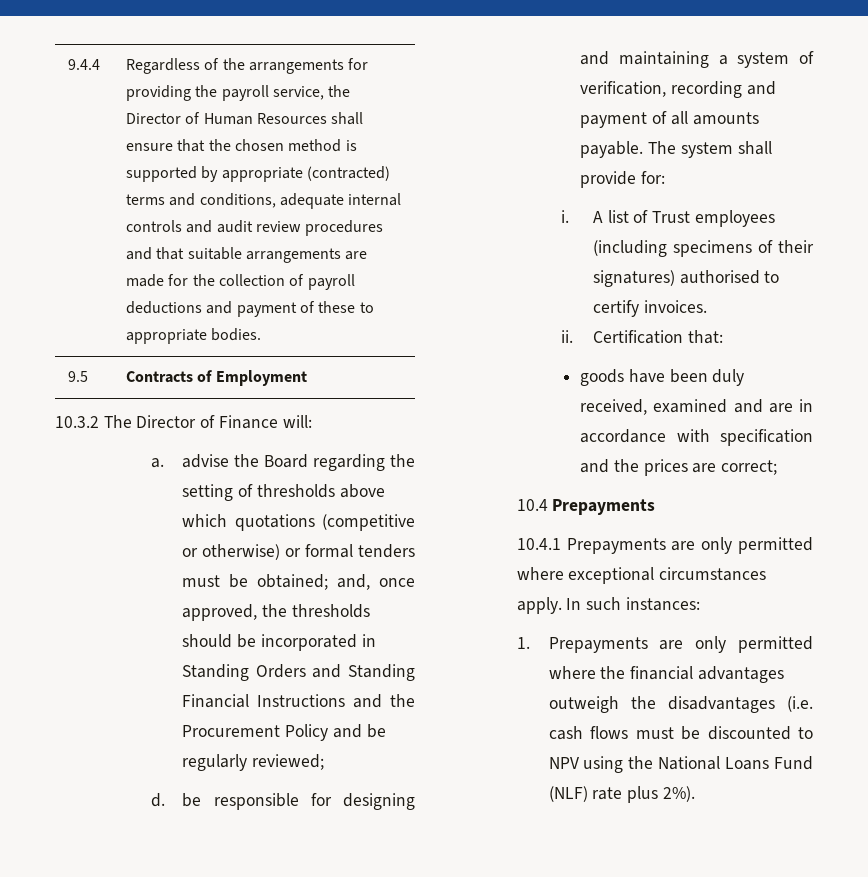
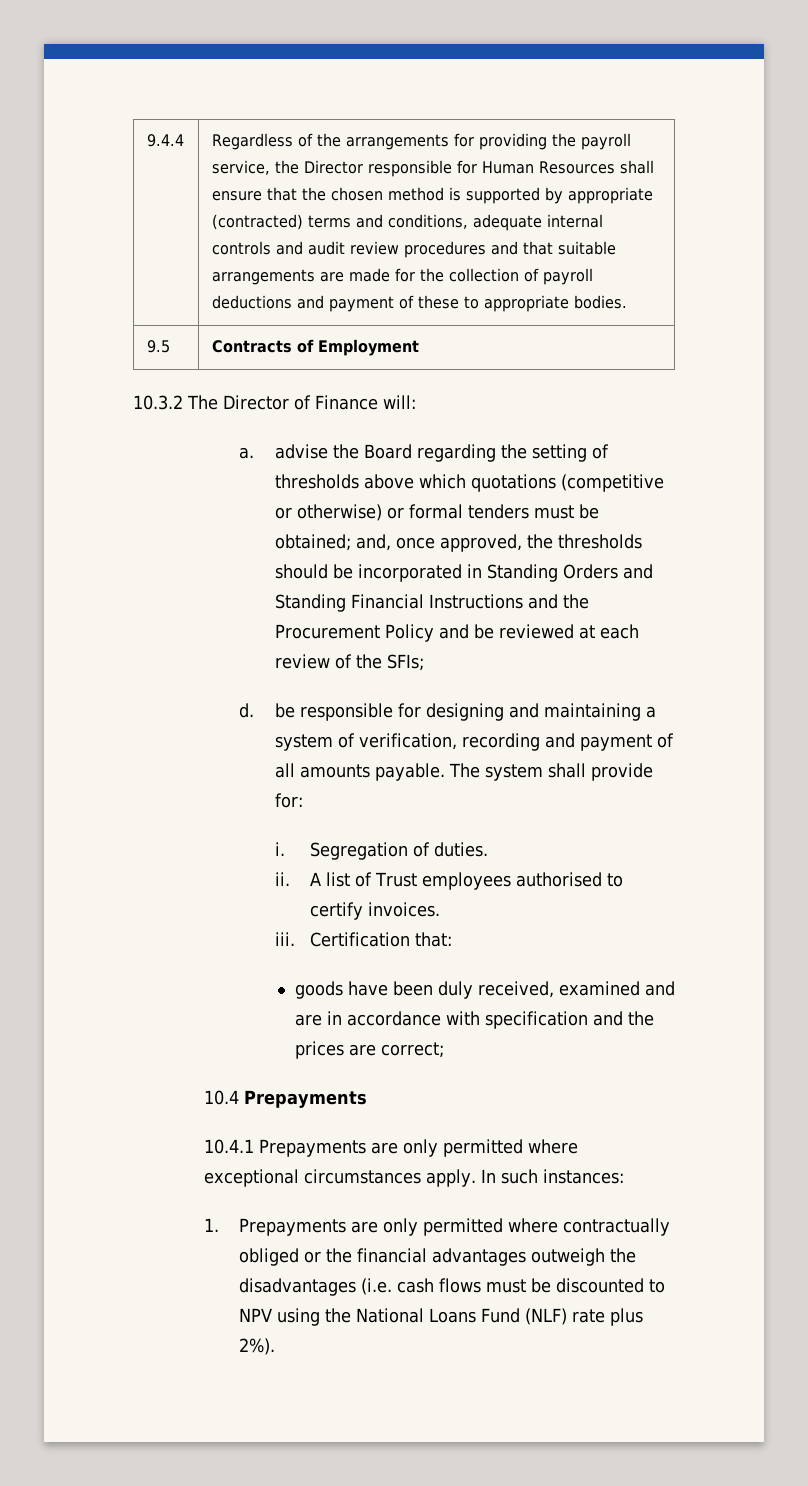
- Regardless of the arrangements for providing the payroll service, the Director of Human Resources shall ensure that the chosen method is supported by appropriate (contracted) terms and conditions, adequate internal controls and audit review procedures and that suitable arrangements are made for the collection of payroll deductions and payment of these to appropriate bodies.
+ Regardless of the arrangements for providing the payroll service, the Director responsible for Human Resources shall ensure that the chosen method is supported by appropriate (contracted) terms and conditions, adequate internal controls and audit review procedures and that suitable arrangements are made for the collection of payroll deductions and payment of these to appropriate bodies.
- a. advise the Board regarding the setting of thresholds above which quotations (competitive or otherwise) or formal tenders must be obtained; and, once approved, the thresholds should be incorporated in Standing Orders and Standing Financial Instructions and the Procurement Policy and be regularly reviewed;
+ a. advise the Board regarding the setting of thresholds above which quotations (competitive or otherwise) or formal tenders must be obtained; and, once approved, the thresholds should be incorporated in Standing Orders and Standing Financial Instructions and the Procurement Policy and be reviewed at each review of the SFIs;
+ Segregation of duties.
+ ii.
- A list of Trust employees (including specimens of their signatures) authorised to certify invoices.
+ A list of Trust employees authorised to certify invoices.
- ii.
+ iii.
- 1. Prepayments are only permitted where the financial advantages outweigh the disadvantages (i.e. cash flows must be discounted to NPV using the National Loans Fund (NLF) rate plus 2%).
+ 1. Prepayments are only permitted where contractually obliged or the financial advantages outweigh the disadvantages (i.e. cash flows must be discounted to NPV using the National Loans Fund (NLF) rate plus 2%).

